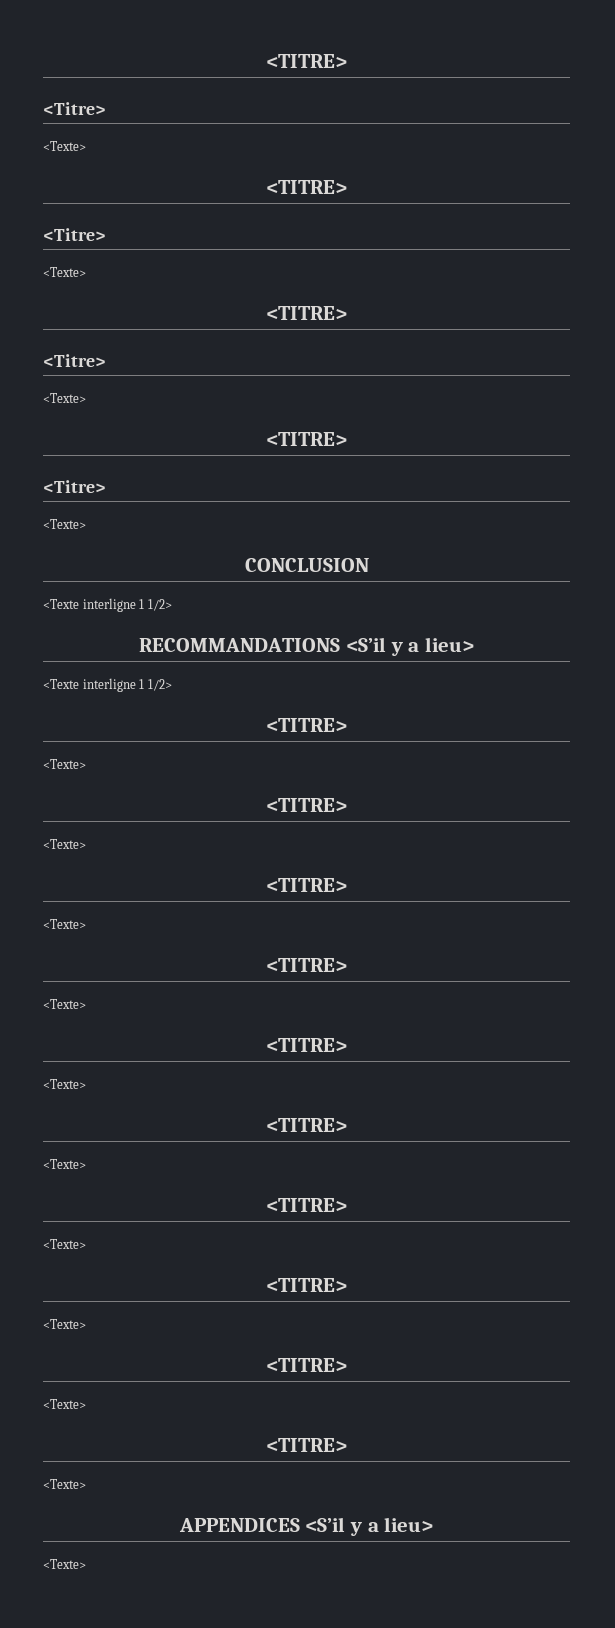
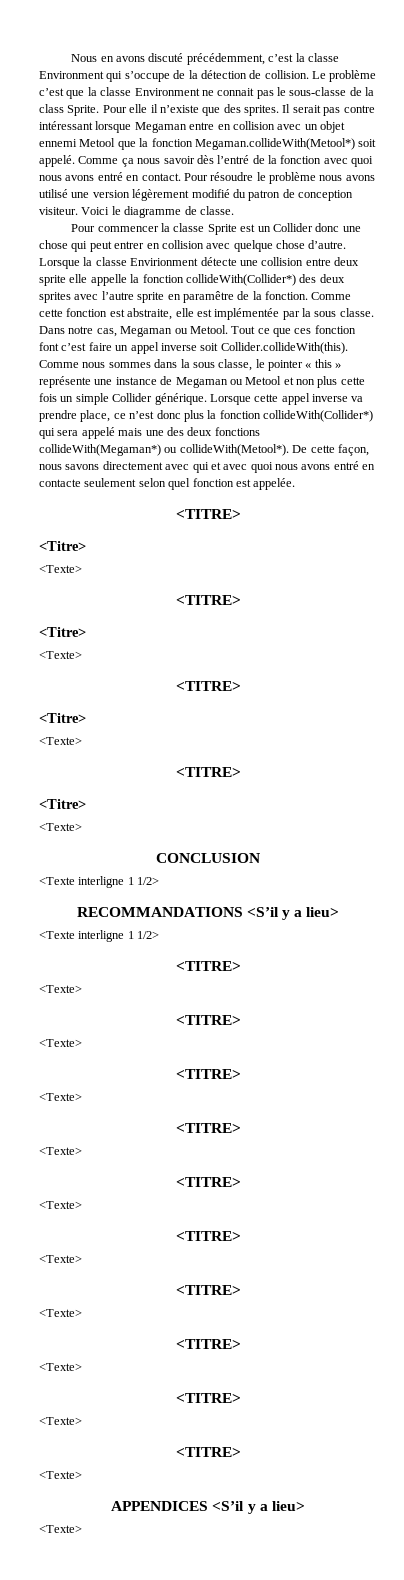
+ Nous en avons discuté précédemment, c’est la classe Environment qui s’occupe de la détection de collision. Le problème c’est que la classe Environment ne connait pas le sous-classe de la class Sprite. Pour elle il n’existe que des sprites. Il serait pas contre intéressant lorsque Megaman entre en collision avec un objet ennemi Metool que la fonction Megaman.collideWith(Metool*) soit appelé. Comme ça nous savoir dès l’entré de la fonction avec quoi nous avons entré en contact. Pour résoudre le problème nous avons utilisé une version légèrement modifié du patron de conception visiteur. Voici le diagramme de classe.
+ Pour commencer la classe Sprite est un Collider donc une chose qui peut entrer en collision avec quelque chose d’autre. Lorsque la classe Envirionment détecte une collision entre deux sprite elle appelle la fonction collideWith(Collider*) des deux sprites avec l’autre sprite en paramêtre de la fonction. Comme cette fonction est abstraite, elle est implémentée par la sous classe. Dans notre cas, Megaman ou Metool. Tout ce que ces fonction font c’est faire un appel inverse soit Collider.collideWith(this). Comme nous sommes dans la sous classe, le pointer « this » représente une instance de Megaman ou Metool et non plus cette fois un simple Collider générique. Lorsque cette appel inverse va prendre place, ce n’est donc plus la fonction collideWith(Collider*) qui sera appelé mais une des deux fonctions collideWith(Megaman*) ou collideWith(Metool*). De cette façon, nous savons directement avec qui et avec quoi nous avons entré en contacte seulement selon quel fonction est appelée.

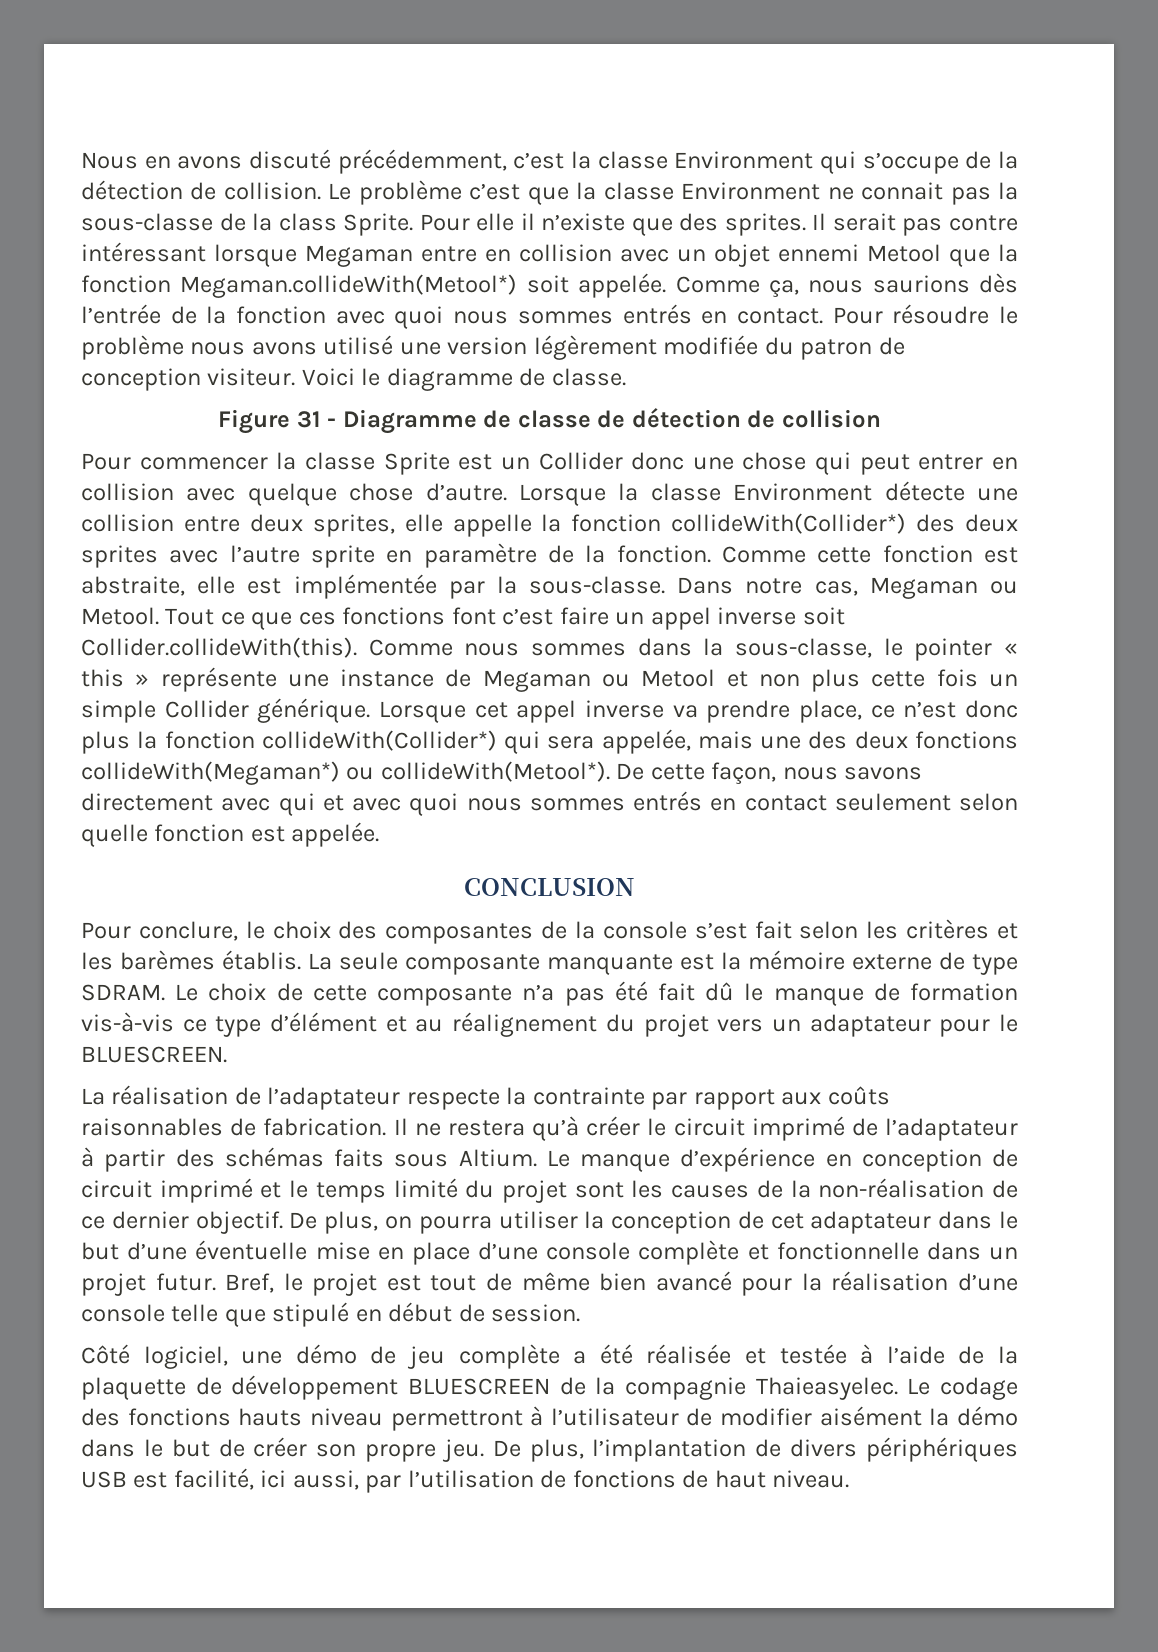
- Le problème c’est que la classe Environment ne connait pas le sous-classe de la class Sprite.
+ Le problème c’est que la classe Environment ne connait pas la sous-classe de la class Sprite.
- Il serait pas contre intéressant lorsque Megaman entre en collision avec un objet ennemi Metool que la fonction Megaman.collideWith(Metool*) soit appelé. Comme ça nous savoir dès l’entré de la fonction avec quoi nous avons entré en contact.
+ Il serait pas contre intéressant lorsque Megaman entre en collision avec un objet ennemi Metool que la fonction Megaman.collideWith(Metool*) soit appelée. Comme ça, nous saurions dès l’entrée de la fonction avec quoi nous sommes entrés en contact.
- Pour résoudre le problème nous avons utilisé une version légèrement modifié du patron de conception visiteur.
+ Pour résoudre le problème nous avons utilisé une version légèrement modifiée du patron de conception visiteur.
+ Figure 31 - Diagramme de classe de détection de collision
- Lorsque la classe Envirionment détecte une collision entre deux sprite elle appelle la fonction collideWith(Collider*) des deux sprites avec l’autre sprite en paramêtre de la fonction.
+ Lorsque la classe Environment détecte une collision entre deux sprites, elle appelle la fonction collideWith(Collider*) des deux sprites avec l’autre sprite en paramètre de la fonction.
- Comme cette fonction est abstraite, elle est implémentée par la sous classe.
+ Comme cette fonction est abstraite, elle est implémentée par la sous-classe.
- Tout ce que ces fonction font c’est faire un appel inverse soit Collider.collideWith(this). Comme nous sommes dans la sous classe, le pointer « this » représente une instance de Megaman ou Metool et non plus cette fois un simple Collider générique.
+ Tout ce que ces fonctions font c’est faire un appel inverse soit Collider.collideWith(this). Comme nous sommes dans la sous-classe, le pointer « this » représente une instance de Megaman ou Metool et non plus cette fois un simple Collider générique.
- Lorsque cette appel inverse va prendre place, ce n’est donc plus la fonction collideWith(Collider*) qui sera appelé mais une des deux fonctions collideWith(Megaman*) ou collideWith(Metool*).
+ Lorsque cet appel inverse va prendre place, ce n’est donc plus la fonction collideWith(Collider*) qui sera appelée, mais une des deux fonctions collideWith(Megaman*) ou collideWith(Metool*).
- De cette façon, nous savons directement avec qui et avec quoi nous avons entré en contacte seulement selon quel fonction est appelée.
- <TITRE>
- <Titre>
- <Texte>
- <TITRE>
- <Titre>
- <Texte>
- <TITRE>
- <Titre>
- <Texte>
- <TITRE>
- <Titre>
- <Texte>
+ De cette façon, nous savons directement avec qui et avec quoi nous sommes entrés en contact seulement selon quelle fonction est appelée.
  CONCLUSION
- <Texte interligne 1 1/2>
- RECOMMANDATIONS <S’il y a lieu>
- <Texte interligne 1 1/2>
- <TITRE>
- <Texte>
- <TITRE>
- <Texte>
- <TITRE>
- <Texte>
- <TITRE>
- <Texte>
- <TITRE>
- <Texte>
- <TITRE>
- <Texte>
- <TITRE>
- <Texte>
- <TITRE>
- <Texte>
- <TITRE>
- <Texte>
- <TITRE>
- <Texte>
- APPENDICES <S’il y a lieu>
- <Texte>
+ Pour conclure, le choix des composantes de la console s’est fait selon les critères et les barèmes établis. La seule composante manquante est la mémoire externe de type SDRAM. Le choix de cette composante n’a pas été fait dû le manque de formation vis-à-vis ce type d’élément et au réalignement du projet vers un adaptateur pour le BLUESCREEN.
+ La réalisation de l’adaptateur respecte la contrainte par rapport aux coûts raisonnables de fabrication. Il ne restera qu’à créer le circuit imprimé de l’adaptateur à partir des schémas faits sous Altium. Le manque d’expérience en conception de circuit imprimé et le temps limité du projet sont les causes de la non-réalisation de ce dernier objectif. De plus, on pourra utiliser la conception de cet adaptateur dans le but d’une éventuelle mise en place d’une console complète et fonctionnelle dans un projet futur. Bref, le projet est tout de même bien avancé pour la réalisation d’une console telle que stipulé en début de session.
+ Côté logiciel, une démo de jeu complète a été réalisée et testée à l’aide de la plaquette de développement BLUESCREEN de la compagnie Thaieasyelec. Le codage des fonctions hauts niveau permettront à l’utilisateur de modifier aisément la démo dans le but de créer son propre jeu. De plus, l’implantation de divers périphériques USB est facilité, ici aussi, par l’utilisation de fonctions de haut niveau.

